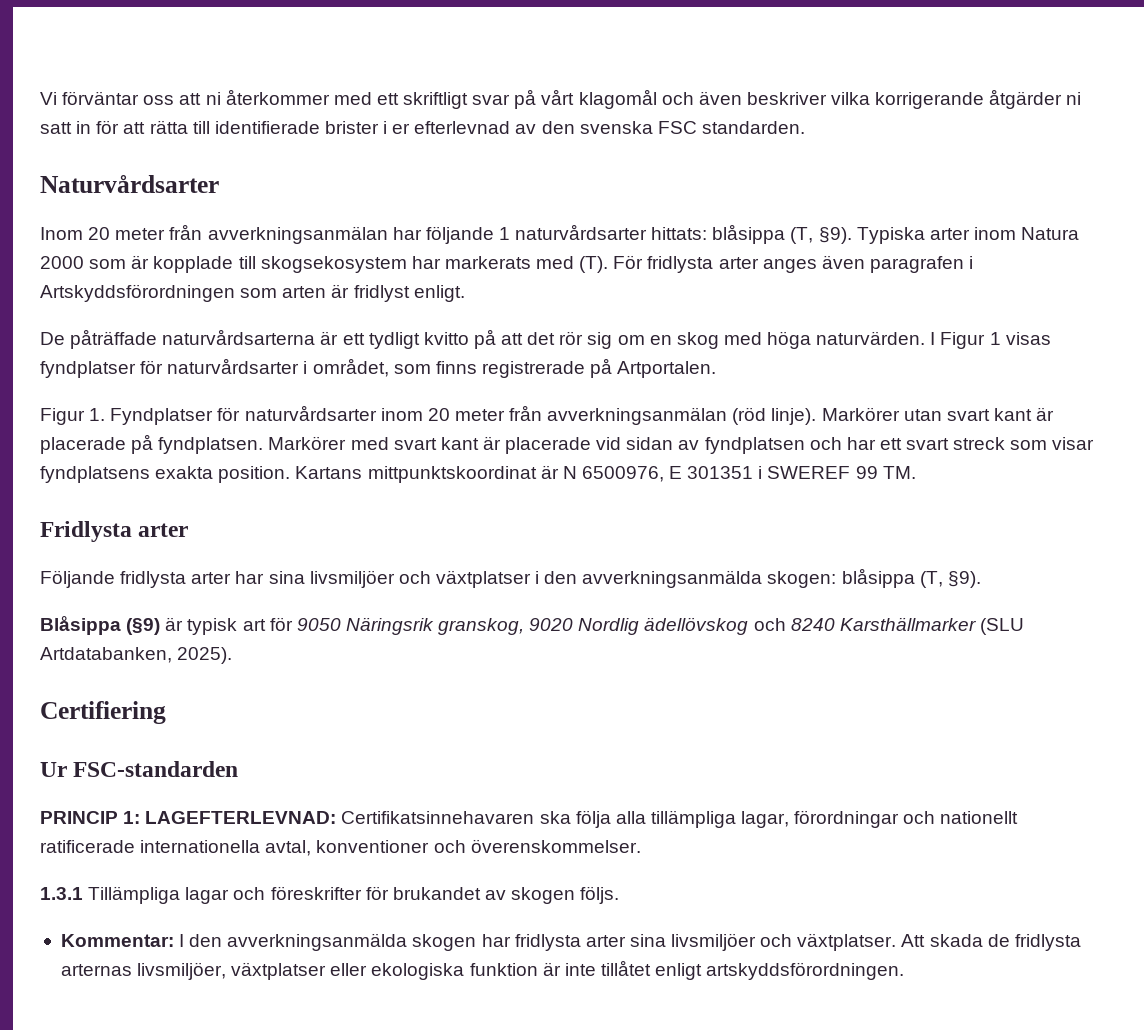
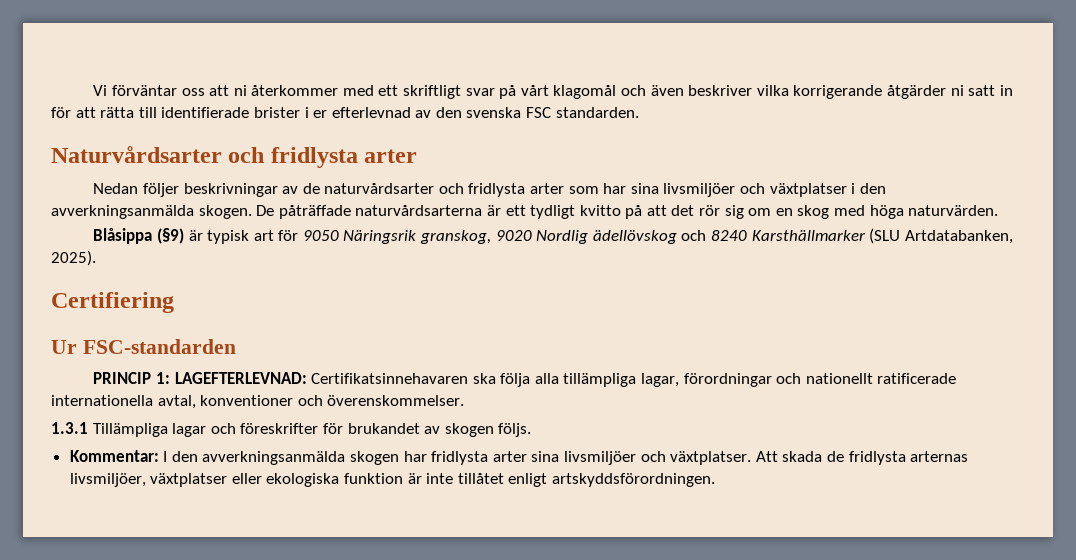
- Naturvårdsarter
- Inom 20 meter från avverkningsanmälan har följande 1 naturvårdsarter hittats: blåsippa (T, §9). Typiska arter inom Natura 2000 som är kopplade till skogsekosystem har markerats med (T). För fridlysta arter anges även paragrafen i Artskyddsförordningen som arten är fridlyst enligt.
- De påträffade naturvårdsarterna är ett tydligt kvitto på att det rör sig om en skog med höga naturvärden. I Figur 1 visas fyndplatser för naturvårdsarter i området, som finns registrerade på Artportalen.
- Figur 1. Fyndplatser för naturvårdsarter inom 20 meter från avverkningsanmälan (röd linje). Markörer utan svart kant är placerade på fyndplatsen. Markörer med svart kant är placerade vid sidan av fyndplatsen och har ett svart streck som visar fyndplatsens exakta position. Kartans mittpunktskoordinat är N 6500976, E 301351 i SWEREF 99 TM.
- Fridlysta arter
- Följande fridlysta arter har sina livsmiljöer och växtplatser i den avverkningsanmälda skogen: blåsippa (T, §9).
+ Naturvårdsarter och fridlysta arter
+ Nedan följer beskrivningar av de naturvårdsarter och fridlysta arter som har sina livsmiljöer och växtplatser i den avverkningsanmälda skogen. De påträffade naturvårdsarterna är ett tydligt kvitto på att det rör sig om en skog med höga naturvärden.

